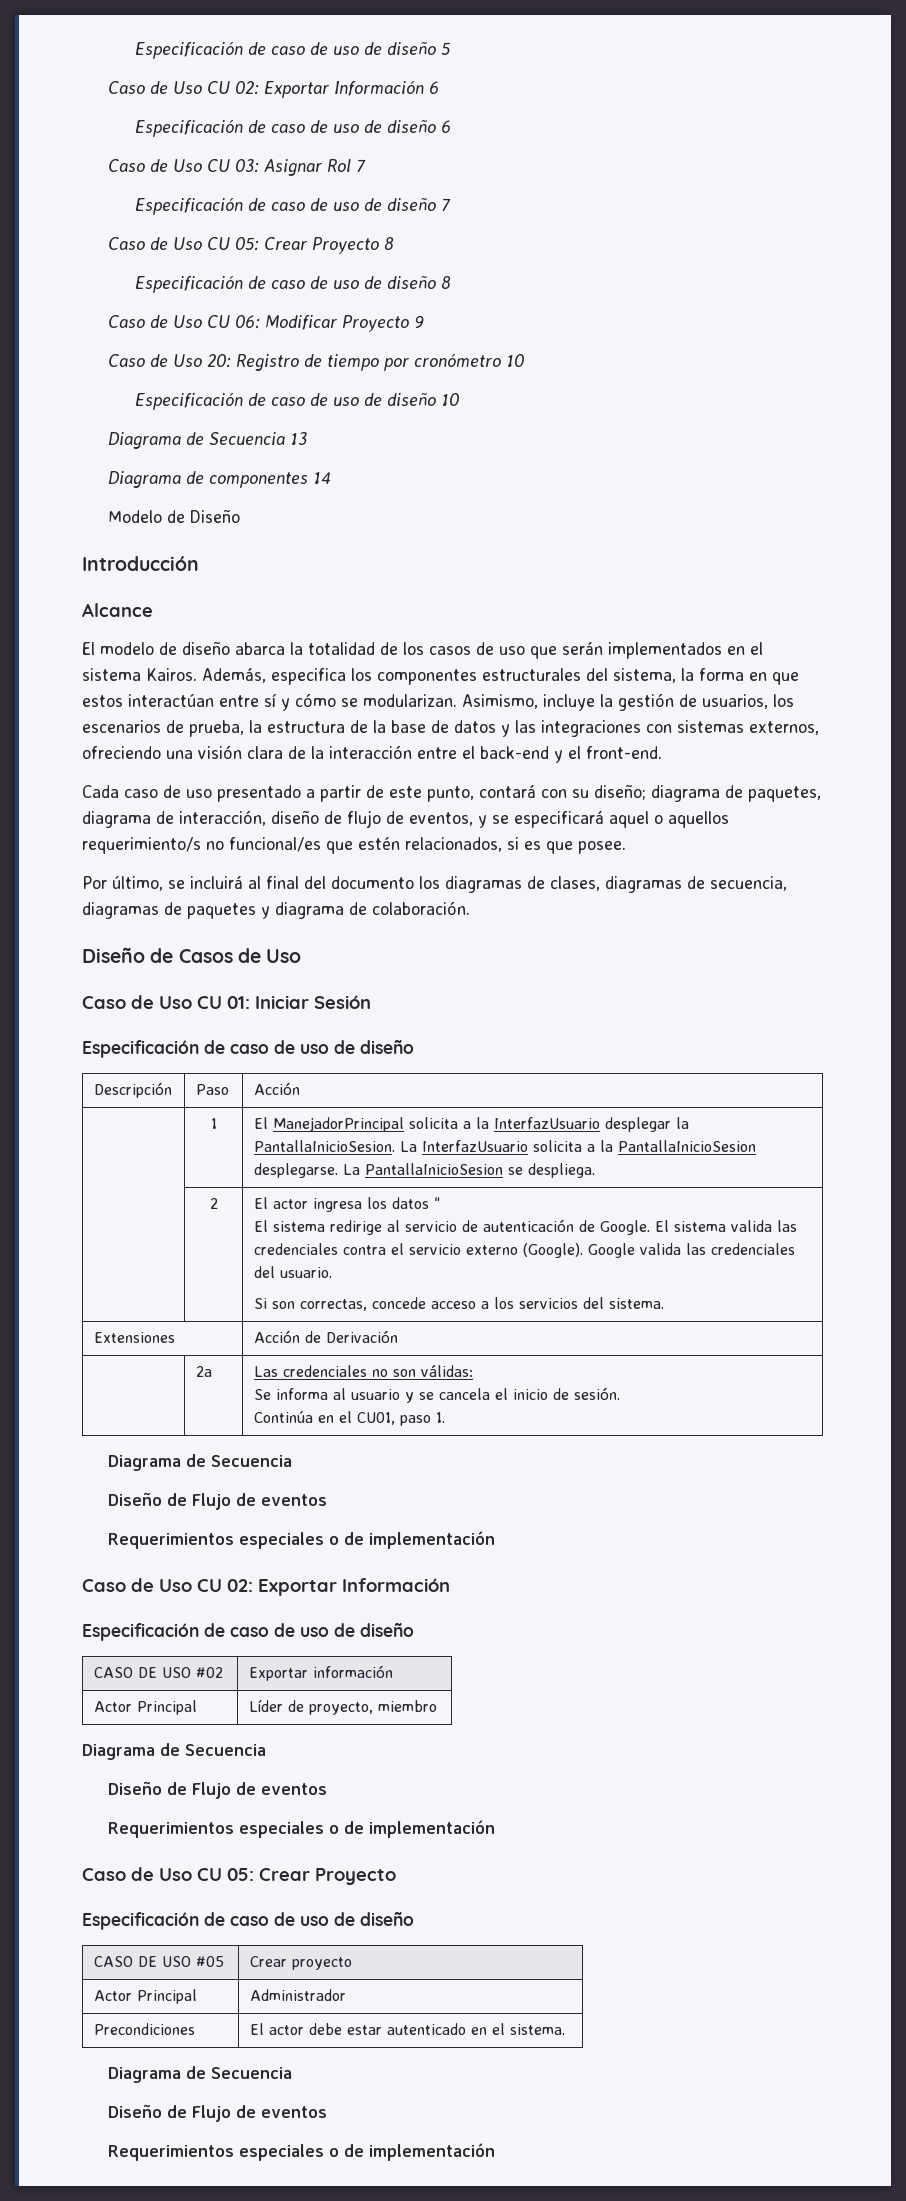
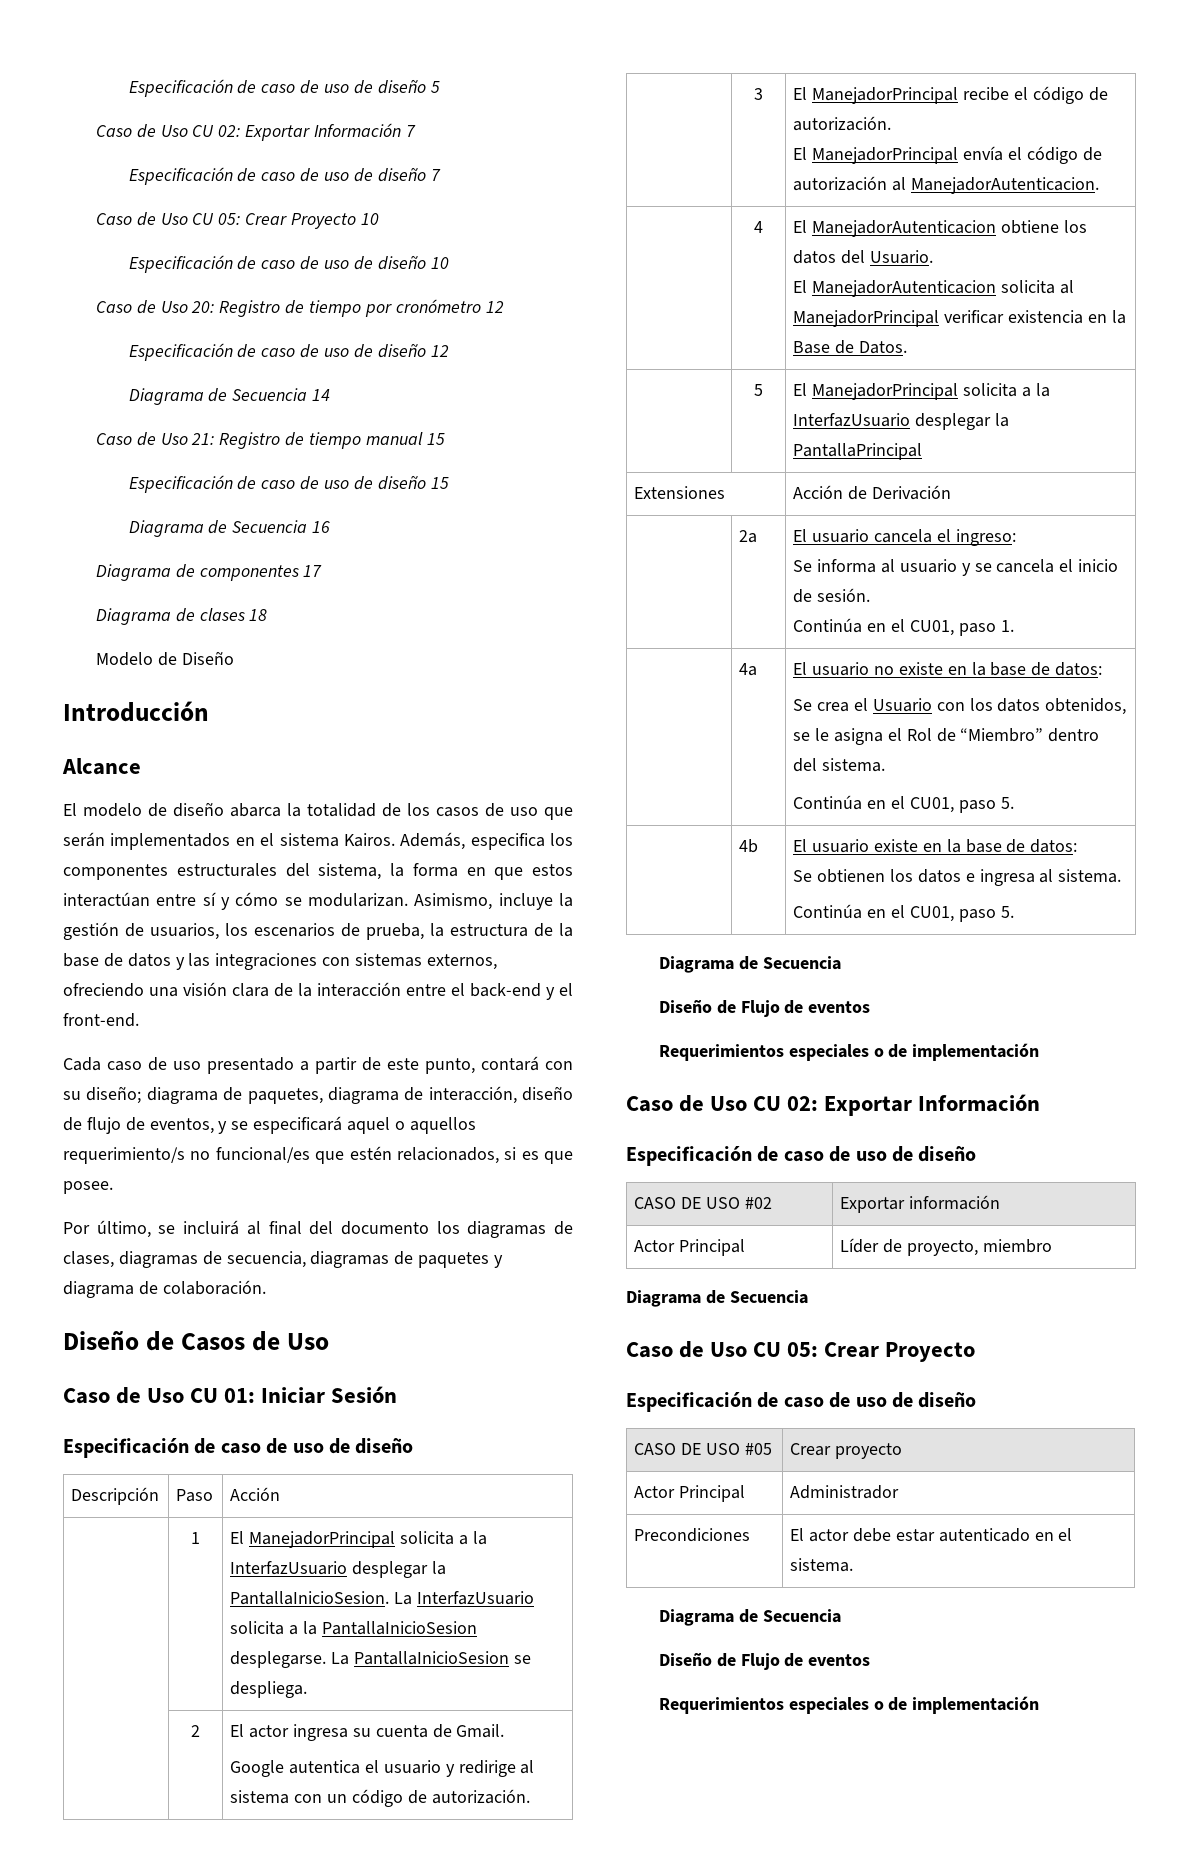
- Caso de Uso CU 02: Exportar Información 6
- Especificación de caso de uso de diseño 6
- Caso de Uso CU 03: Asignar Rol 7
+ Caso de Uso CU 02: Exportar Información 7
- Caso de Uso CU 05: Crear Proyecto 8
- Especificación de caso de uso de diseño 8
- Caso de Uso CU 06: Modificar Proyecto 9
- Caso de Uso 20: Registro de tiempo por cronómetro 10
+ Caso de Uso CU 05: Crear Proyecto 10
- Diagrama de Secuencia 13
- Diagrama de componentes 14
+ Caso de Uso 20: Registro de tiempo por cronómetro 12
+ Especificación de caso de uso de diseño 12
+ Diagrama de Secuencia 14
+ Caso de Uso 21: Registro de tiempo manual 15
+ Especificación de caso de uso de diseño 15
+ Diagrama de Secuencia 16
+ Diagrama de componentes 17
+ Diagrama de clases 18
- El actor ingresa los datos “
- El sistema redirige al servicio de autenticación de Google. El sistema valida las credenciales contra el servicio externo (Google). Google valida las credenciales del usuario.
- Si son correctas, concede acceso a los servicios del sistema.
+ El actor ingresa su cuenta de Gmail.
+ Google autentica el usuario y redirige al sistema con un código de autorización.
+ | 3 | El ManejadorPrincipal recibe el código de autorización.
+ El ManejadorPrincipal envía el código de autorización al ManejadorAutenticacion.
+ | 4 | El ManejadorAutenticacion obtiene los datos del Usuario.
+ El ManejadorAutenticacion solicita al ManejadorPrincipal verificar existencia en la Base de Datos.
+ | 5 | El ManejadorPrincipal solicita a la InterfazUsuario desplegar la PantallaPrincipal
- | 2a | Las credenciales no son válidas:
+ | 2a | El usuario cancela el ingreso:
+ | 4a | El usuario no existe en la base de datos:
+ Se crea el Usuario con los datos obtenidos, se le asigna el Rol de “Miembro” dentro del sistema.
+ Continúa en el CU01, paso 5.
+ | 4b | El usuario existe en la base de datos:
+ Se obtienen los datos e ingresa al sistema.
+ Continúa en el CU01, paso 5.
  Actor Principal | Líder de proyecto, miembro
  Diagrama de Secuencia
- Diseño de Flujo de eventos
- Requerimientos especiales o de implementación

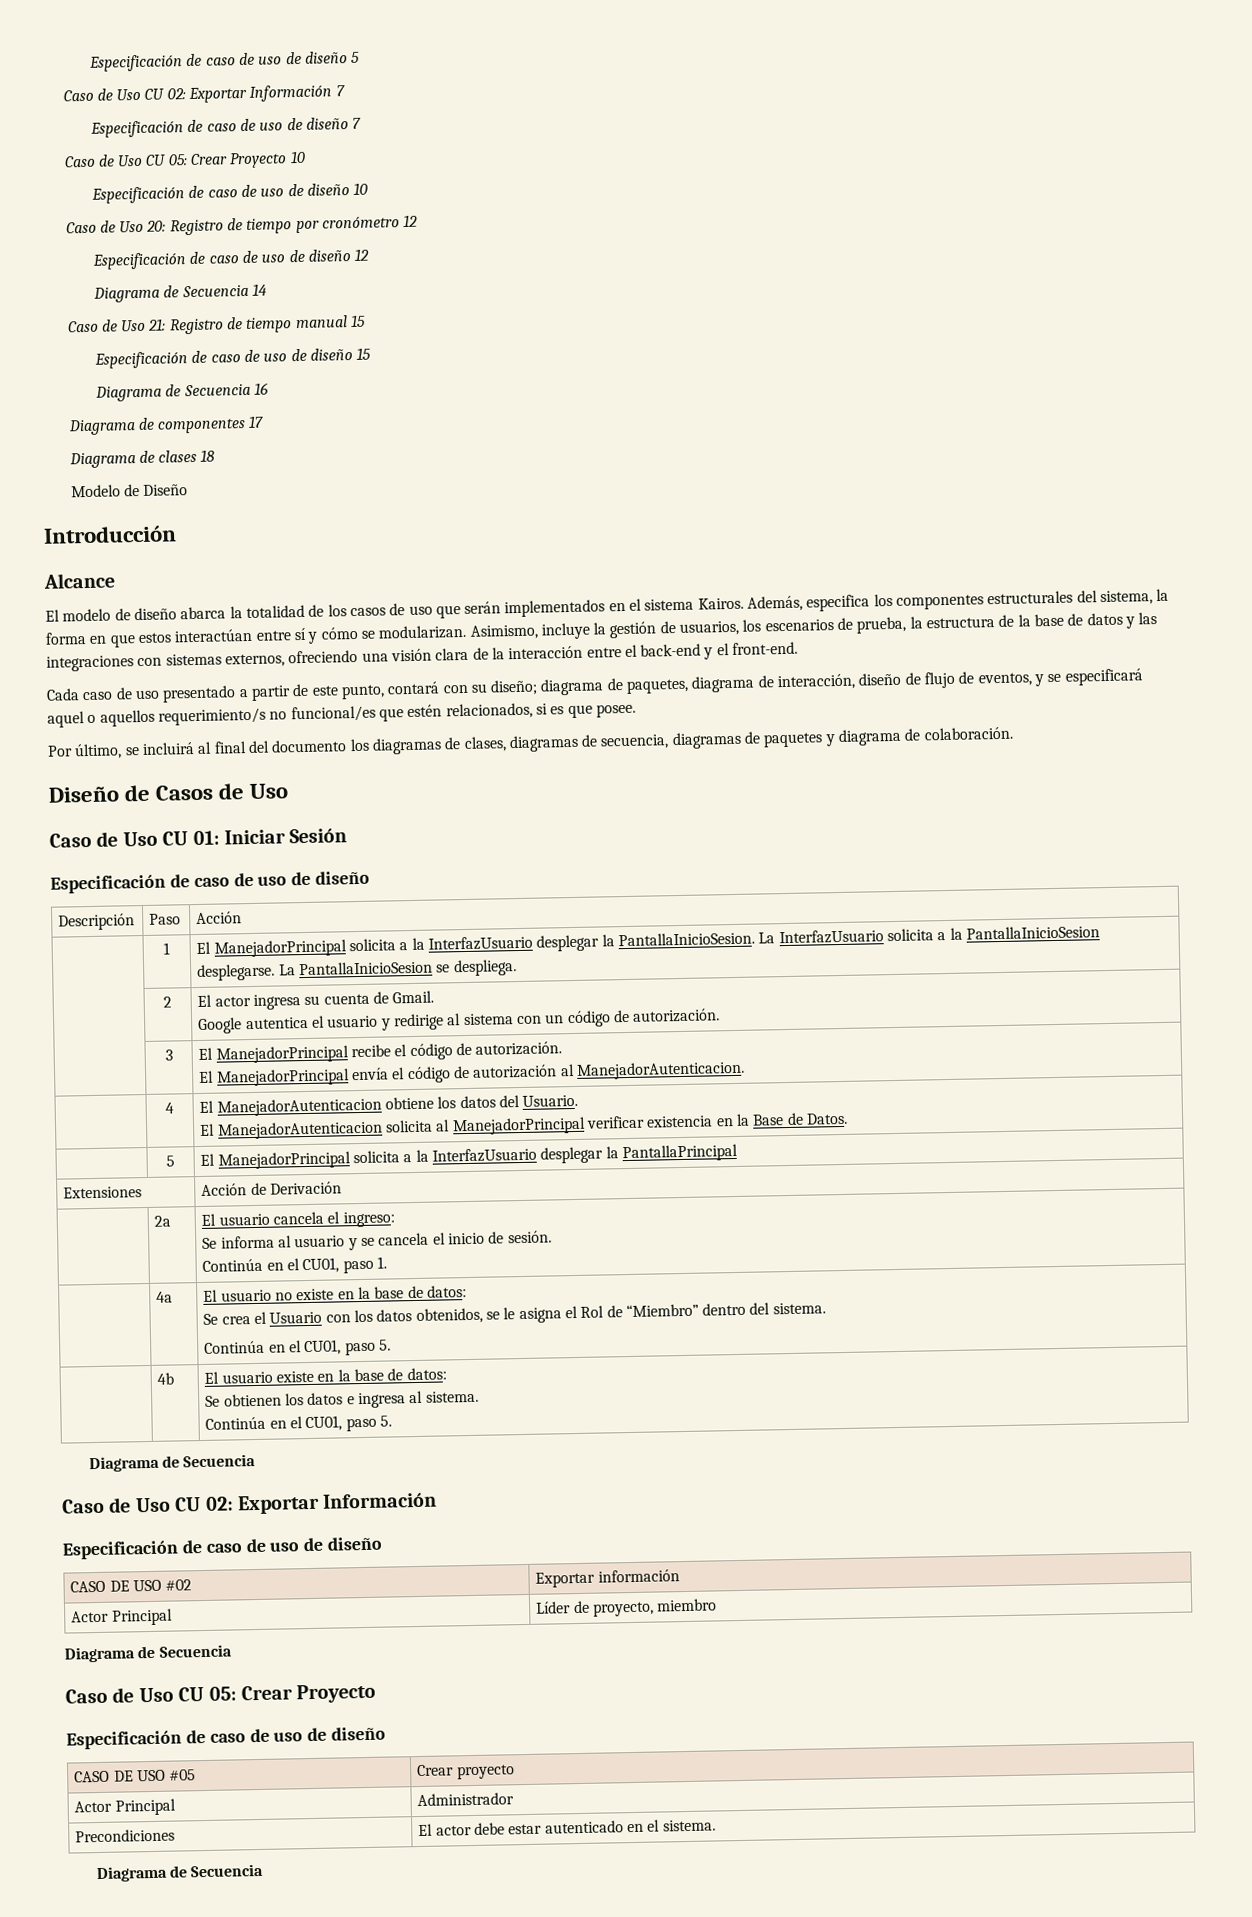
  | 4b | El usuario existe en la base de datos:
  Se obtienen los datos e ingresa al sistema.
  Continúa en el CU01, paso 5.
  Diagrama de Secuencia
- Diseño de Flujo de eventos
- Requerimientos especiales o de implementación
  Precondiciones | El actor debe estar autenticado en el sistema.
  Diagrama de Secuencia
- Diseño de Flujo de eventos
- Requerimientos especiales o de implementación

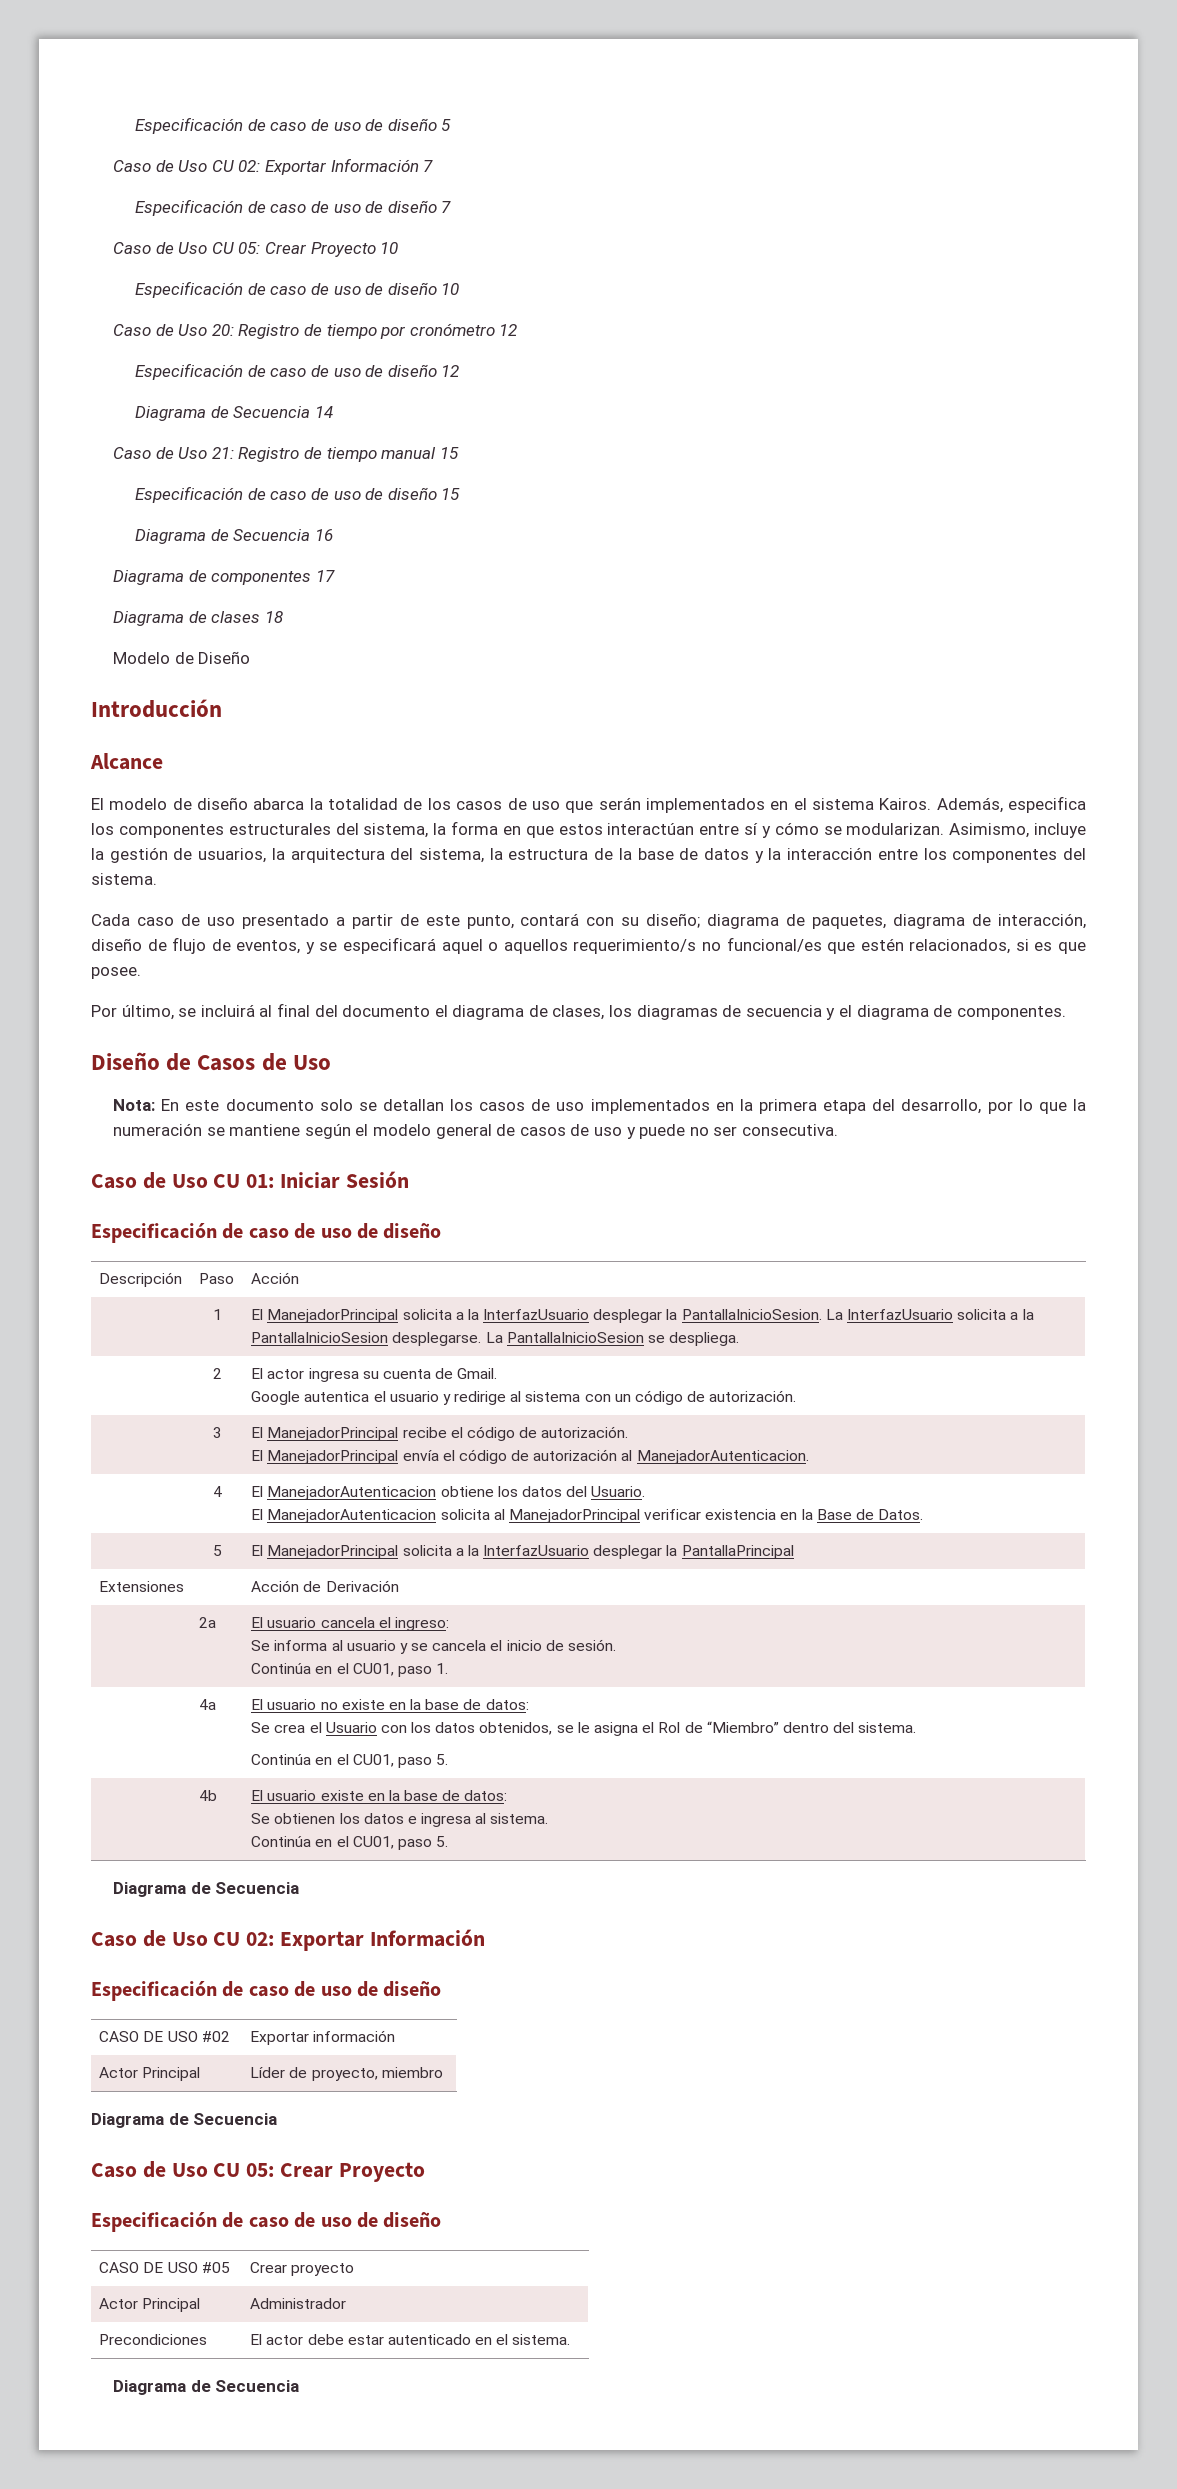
- Asimismo, incluye la gestión de usuarios, los escenarios de prueba, la estructura de la base de datos y las integraciones con sistemas externos, ofreciendo una visión clara de la interacción entre el back-end y el front-end.
+ Asimismo, incluye la gestión de usuarios, la arquitectura del sistema, la estructura de la base de datos y la interacción entre los componentes del sistema.
- Por último, se incluirá al final del documento los diagramas de clases, diagramas de secuencia, diagramas de paquetes y diagrama de colaboración.
+ Por último, se incluirá al final del documento el diagrama de clases, los diagramas de secuencia y el diagrama de componentes.
+ Nota: En este documento solo se detallan los casos de uso implementados en la primera etapa del desarrollo, por lo que la numeración se mantiene según el modelo general de casos de uso y puede no ser consecutiva.

